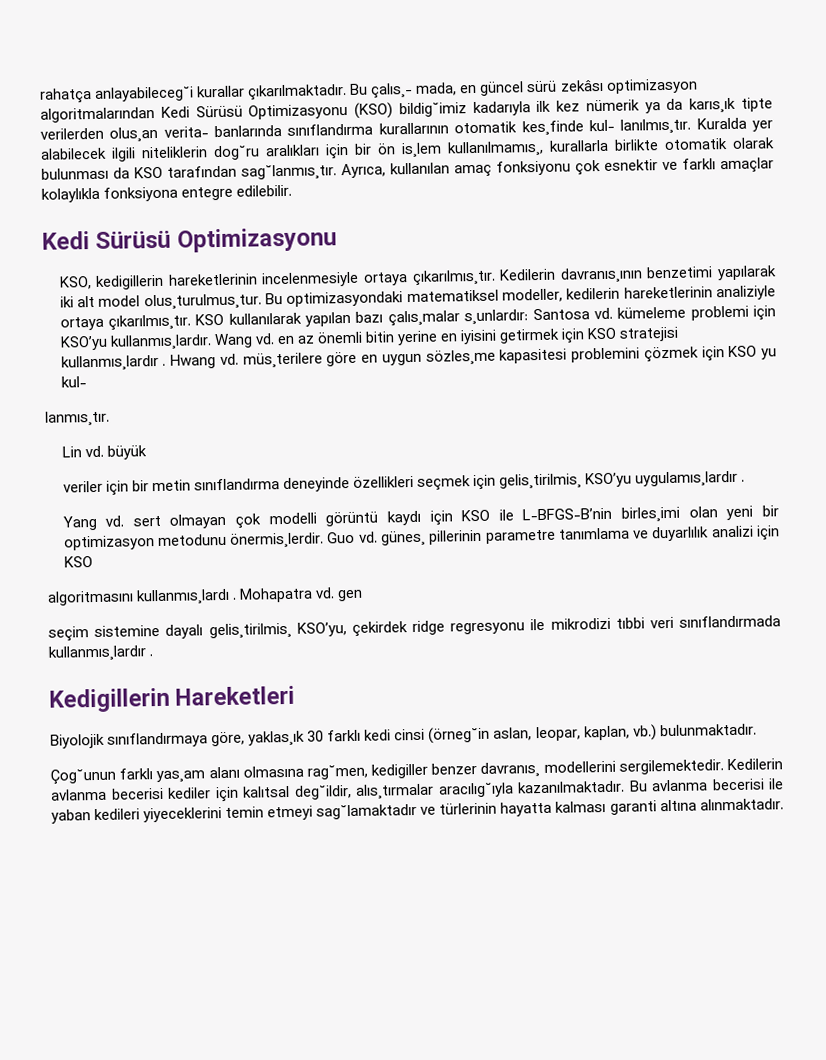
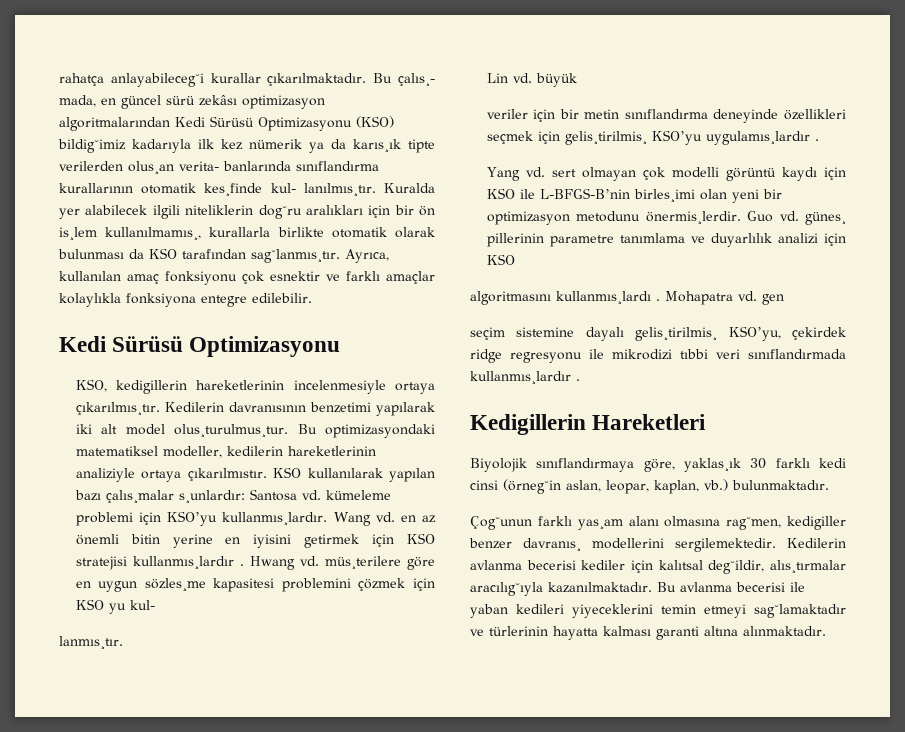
- Kedilerin davranıs¸ının benzetimi yapılarak iki alt model olus¸turulmus¸tur.
+ Kedilerin davranısının benzetimi yapılarak iki alt model olus¸turulmus¸tur.
- Bu optimizasyondaki matematiksel modeller, kedilerin hareketlerinin analiziyle ortaya çıkarılmıs¸tır.
+ Bu optimizasyondaki matematiksel modeller, kedilerin hareketlerinin analiziyle ortaya çıkarılmıstır.

